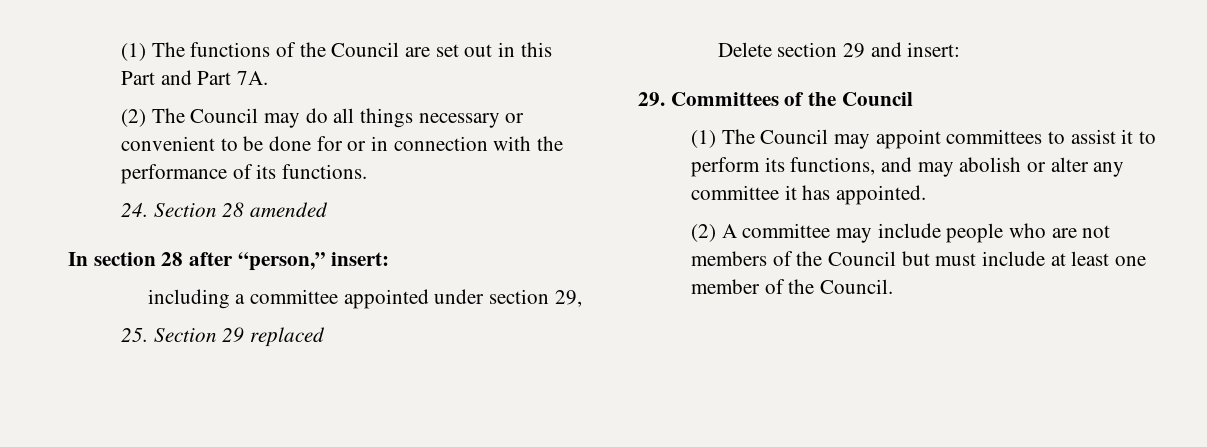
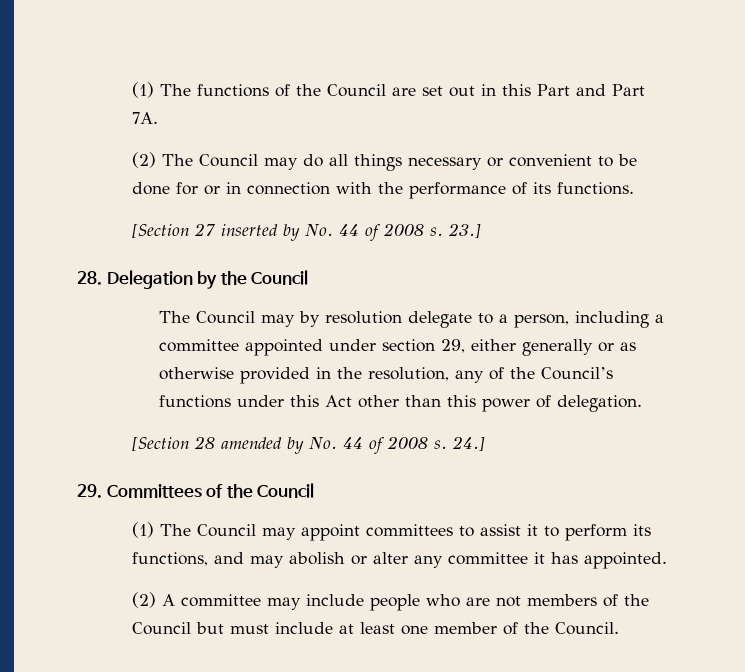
- 24. Section 28 amended
- In section 28 after “person,” insert:
- including a committee appointed under section 29,
- 25. Section 29 replaced
- Delete section 29 and insert:
+ [Section 27 inserted by No. 44 of 2008 s. 23.]
+ 28. Delegation by the Council
+ The Council may by resolution delegate to a person, including a committee appointed under section 29, either generally or as otherwise provided in the resolution, any of the Council’s functions under this Act other than this power of delegation.
+ [Section 28 amended by No. 44 of 2008 s. 24.]

